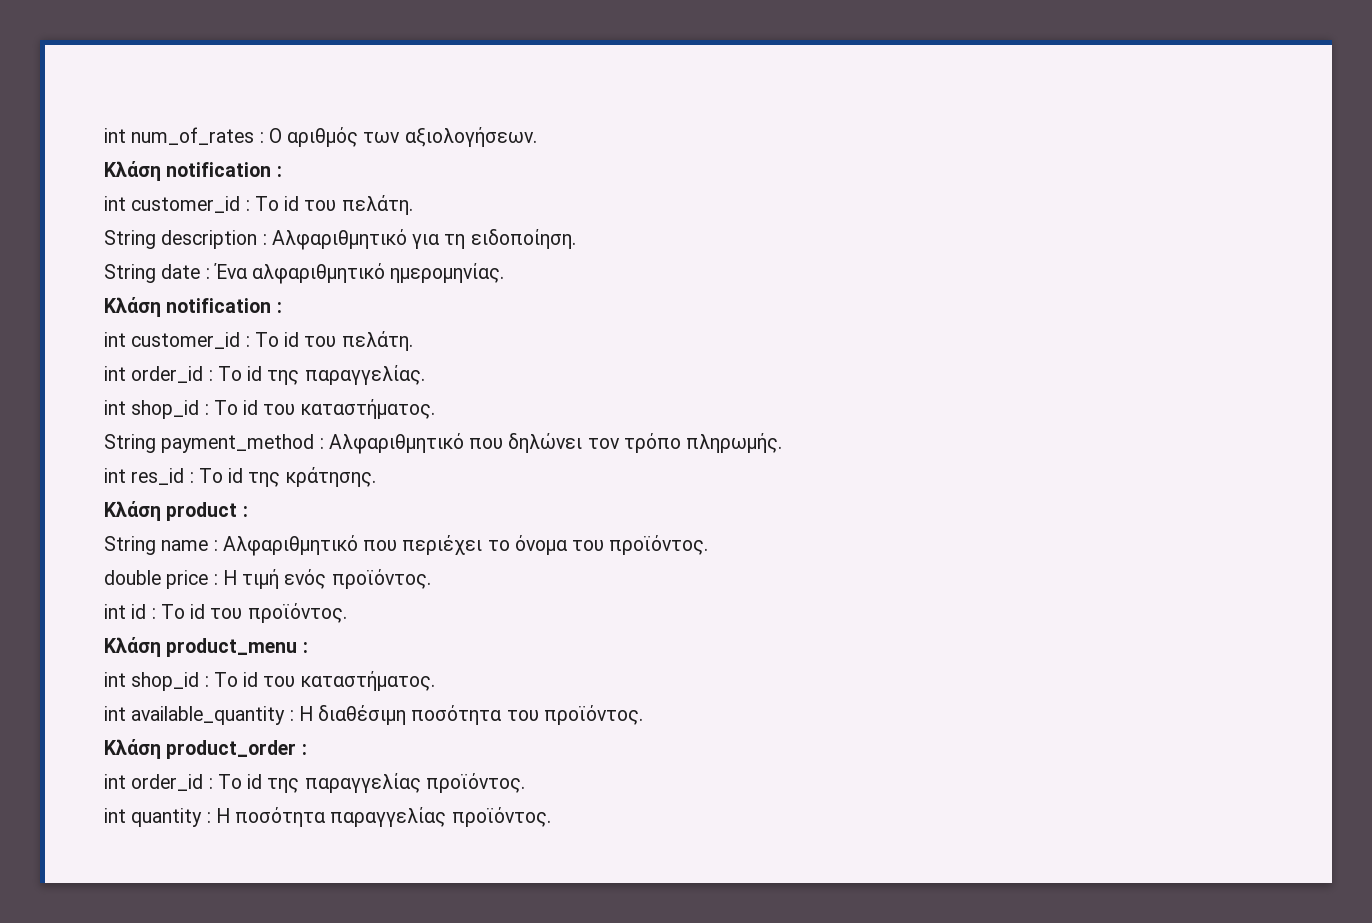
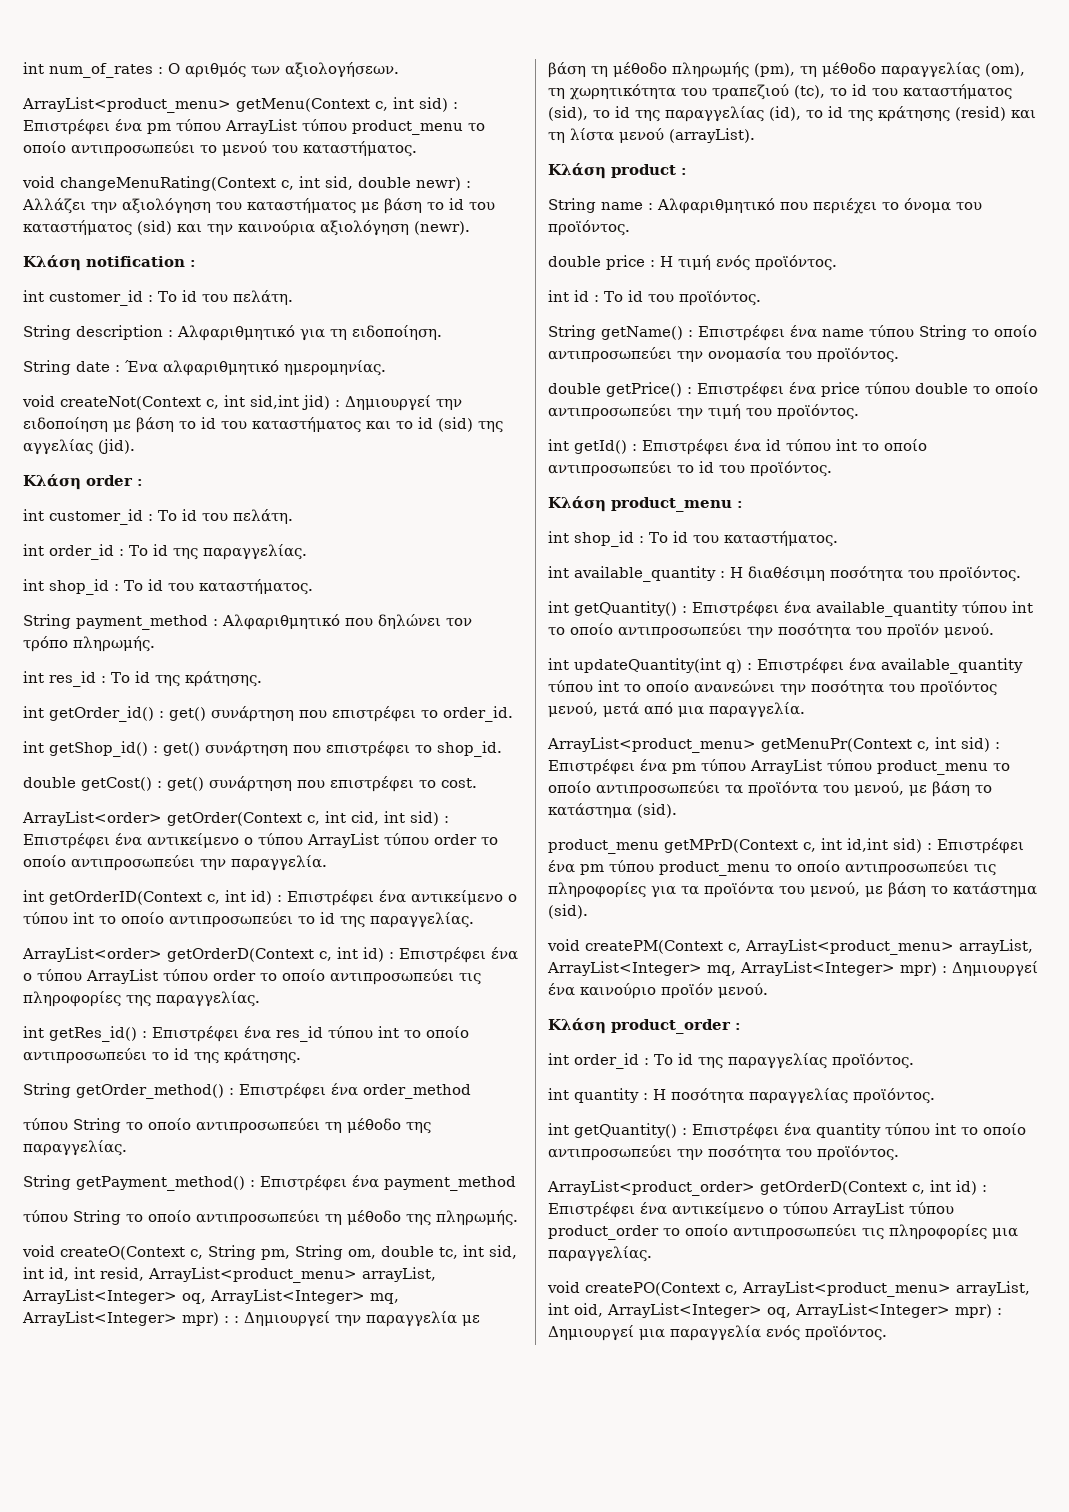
+ ArrayList<product_menu> getMenu(Context c, int sid) : Επιστρέφει ένα pm τύπου ArrayList τύπου product_menu το οποίο αντιπροσωπεύει το μενού του καταστήματος.
+ void changeMenuRating(Context c, int sid, double newr) : Αλλάζει την αξιολόγηση του καταστήματος με βάση το id του καταστήματος (sid) και την καινούρια αξιολόγηση (newr).
  String date : Ένα αλφαριθμητικό ημερομηνίας.
- Κλάση notification :
+ void createNot(Context c, int sid,int jid) : Δημιουργεί την ειδοποίηση με βάση το id του καταστήματος και το id (sid) της αγγελίας (jid).
+ Κλάση order :
+ int getOrder_id() : get() συνάρτηση που επιστρέφει το order_id.
+ int getShop_id() : get() συνάρτηση που επιστρέφει το shop_id.
+ double getCost() : get() συνάρτηση που επιστρέφει το cost.
+ ArrayList<order> getOrder(Context c, int cid, int sid) : Επιστρέφει ένα αντικείμενο o τύπου ArrayList τύπου order το οποίο αντιπροσωπεύει την παραγγελία.
+ int getOrderID(Context c, int id) : Επιστρέφει ένα αντικείμενο o τύπου int το οποίο αντιπροσωπεύει το id της παραγγελίας.
+ ArrayList<order> getOrderD(Context c, int id) : Επιστρέφει ένα o τύπου ArrayList τύπου order το οποίο αντιπροσωπεύει τις πληροφορίες της παραγγελίας.
+ int getRes_id() : Επιστρέφει ένα res_id τύπου int το οποίο αντιπροσωπεύει το id της κράτησης.
+ String getOrder_method() : Επιστρέφει ένα order_method
+ τύπου String το οποίο αντιπροσωπεύει τη μέθοδο της παραγγελίας.
+ String getPayment_method() : Επιστρέφει ένα payment_method
+ τύπου String το οποίο αντιπροσωπεύει τη μέθοδο της πληρωμής.
+ void createO(Context c, String pm, String om, double tc, int sid, int id, int resid, ArrayList<product_menu> arrayList, ArrayList<Integer> oq, ArrayList<Integer> mq, ArrayList<Integer> mpr) : : Δημιουργεί την παραγγελία με βάση τη μέθοδο πληρωμής (pm), τη μέθοδο παραγγελίας (om), τη χωρητικότητα του τραπεζιού (tc), το id του καταστήματος (sid), το id της παραγγελίας (id), το id της κράτησης (resid) και τη λίστα μενού (arrayList).
+ String getName() : Επιστρέφει ένα name τύπου String το οποίο αντιπροσωπεύει την ονομασία του προϊόντος.
+ double getPrice() : Επιστρέφει ένα price τύπου double το οποίο αντιπροσωπεύει την τιμή του προϊόντος.
+ int getId() : Επιστρέφει ένα id τύπου int το οποίο αντιπροσωπεύει το id του προϊόντος.
+ int getQuantity() : Επιστρέφει ένα available_quantity τύπου int το οποίο αντιπροσωπεύει την ποσότητα του προϊόν μενού.
+ int updateQuantity(int q) : Επιστρέφει ένα available_quantity τύπου int το οποίο ανανεώνει την ποσότητα του προϊόντος μενού, μετά από μια παραγγελία.
+ ArrayList<product_menu> getMenuPr(Context c, int sid) : Επιστρέφει ένα pm τύπου ArrayList τύπου product_menu το οποίο αντιπροσωπεύει τα προϊόντα του μενού, με βάση το κατάστημα (sid).
+ product_menu getMPrD(Context c, int id,int sid) : Επιστρέφει ένα pm τύπου product_menu το οποίο αντιπροσωπεύει τις πληροφορίες για τα προϊόντα του μενού, με βάση το κατάστημα (sid).
+ void createPM(Context c, ArrayList<product_menu> arrayList, ArrayList<Integer> mq, ArrayList<Integer> mpr) : Δημιουργεί ένα καινούριο προϊόν μενού.
+ int getQuantity() : Επιστρέφει ένα quantity τύπου int το οποίο αντιπροσωπεύει την ποσότητα του προϊόντος.
+ ArrayList<product_order> getOrderD(Context c, int id) : Επιστρέφει ένα αντικείμενο o τύπου ArrayList τύπου product_order το οποίο αντιπροσωπεύει τις πληροφορίες μια παραγγελίας.
+ void createPO(Context c, ArrayList<product_menu> arrayList, int oid, ArrayList<Integer> oq, ArrayList<Integer> mpr) : Δημιουργεί μια παραγγελία ενός προϊόντος.

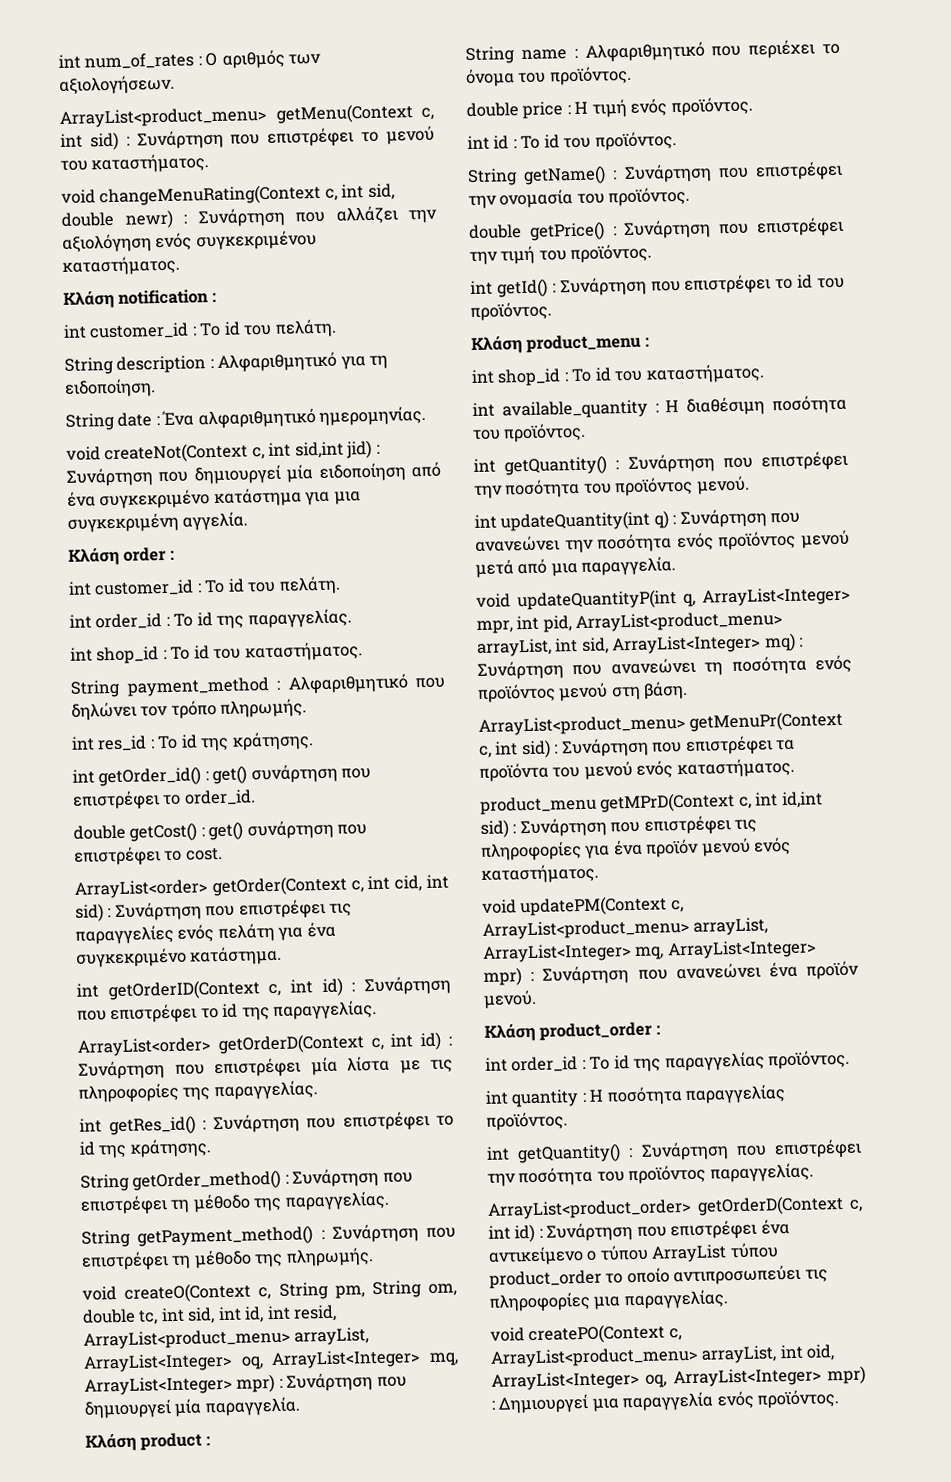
- ArrayList<product_menu> getMenu(Context c, int sid) : Επιστρέφει ένα pm τύπου ArrayList τύπου product_menu το οποίο αντιπροσωπεύει το μενού του καταστήματος.
+ ArrayList<product_menu> getMenu(Context c, int sid) : Συνάρτηση που επιστρέφει το μενού του καταστήματος.
- void changeMenuRating(Context c, int sid, double newr) : Αλλάζει την αξιολόγηση του καταστήματος με βάση το id του καταστήματος (sid) και την καινούρια αξιολόγηση (newr).
+ void changeMenuRating(Context c, int sid, double newr) : Συνάρτηση που αλλάζει την αξιολόγηση ενός συγκεκριμένου καταστήματος.
- void createNot(Context c, int sid,int jid) : Δημιουργεί την ειδοποίηση με βάση το id του καταστήματος και το id (sid) της αγγελίας (jid).
+ void createNot(Context c, int sid,int jid) : Συνάρτηση που δημιουργεί μία ειδοποίηση από ένα συγκεκριμένο κατάστημα για μια συγκεκριμένη αγγελία.
- int getShop_id() : get() συνάρτηση που επιστρέφει το shop_id.
- ArrayList<order> getOrder(Context c, int cid, int sid) : Επιστρέφει ένα αντικείμενο o τύπου ArrayList τύπου order το οποίο αντιπροσωπεύει την παραγγελία.
+ ArrayList<order> getOrder(Context c, int cid, int sid) : Συνάρτηση που επιστρέφει τις παραγγελίες ενός πελάτη για ένα συγκεκριμένο κατάστημα.
- int getOrderID(Context c, int id) : Επιστρέφει ένα αντικείμενο o τύπου int το οποίο αντιπροσωπεύει το id της παραγγελίας.
+ int getOrderID(Context c, int id) : Συνάρτηση που επιστρέφει το id της παραγγελίας.
- ArrayList<order> getOrderD(Context c, int id) : Επιστρέφει ένα o τύπου ArrayList τύπου order το οποίο αντιπροσωπεύει τις πληροφορίες της παραγγελίας.
+ ArrayList<order> getOrderD(Context c, int id) : Συνάρτηση που επιστρέφει μία λίστα με τις πληροφορίες της παραγγελίας.
- int getRes_id() : Επιστρέφει ένα res_id τύπου int το οποίο αντιπροσωπεύει το id της κράτησης.
+ int getRes_id() : Συνάρτηση που επιστρέφει το id της κράτησης.
- String getOrder_method() : Επιστρέφει ένα order_method
- τύπου String το οποίο αντιπροσωπεύει τη μέθοδο της παραγγελίας.
+ String getOrder_method() : Συνάρτηση που επιστρέφει τη μέθοδο της παραγγελίας.
- String getPayment_method() : Επιστρέφει ένα payment_method
- τύπου String το οποίο αντιπροσωπεύει τη μέθοδο της πληρωμής.
+ String getPayment_method() : Συνάρτηση που επιστρέφει τη μέθοδο της πληρωμής.
- void createO(Context c, String pm, String om, double tc, int sid, int id, int resid, ArrayList<product_menu> arrayList, ArrayList<Integer> oq, ArrayList<Integer> mq, ArrayList<Integer> mpr) : : Δημιουργεί την παραγγελία με βάση τη μέθοδο πληρωμής (pm), τη μέθοδο παραγγελίας (om), τη χωρητικότητα του τραπεζιού (tc), το id του καταστήματος (sid), το id της παραγγελίας (id), το id της κράτησης (resid) και τη λίστα μενού (arrayList).
+ void createO(Context c, String pm, String om, double tc, int sid, int id, int resid, ArrayList<product_menu> arrayList, ArrayList<Integer> oq, ArrayList<Integer> mq, ArrayList<Integer> mpr) : Συνάρτηση που δημιουργεί μία παραγγελία.
- String getName() : Επιστρέφει ένα name τύπου String το οποίο αντιπροσωπεύει την ονομασία του προϊόντος.
+ String getName() : Συνάρτηση που επιστρέφει την ονομασία του προϊόντος.
- double getPrice() : Επιστρέφει ένα price τύπου double το οποίο αντιπροσωπεύει την τιμή του προϊόντος.
+ double getPrice() : Συνάρτηση που επιστρέφει την τιμή του προϊόντος.
- int getId() : Επιστρέφει ένα id τύπου int το οποίο αντιπροσωπεύει το id του προϊόντος.
+ int getId() : Συνάρτηση που επιστρέφει το id του προϊόντος.
- int getQuantity() : Επιστρέφει ένα available_quantity τύπου int το οποίο αντιπροσωπεύει την ποσότητα του προϊόν μενού.
+ int getQuantity() : Συνάρτηση που επιστρέφει την ποσότητα του προϊόντος μενού.
- int updateQuantity(int q) : Επιστρέφει ένα available_quantity τύπου int το οποίο ανανεώνει την ποσότητα του προϊόντος μενού, μετά από μια παραγγελία.
+ int updateQuantity(int q) : Συνάρτηση που ανανεώνει την ποσότητα ενός προϊόντος μενού μετά από μια παραγγελία.
+ void updateQuantityP(int q, ArrayList<Integer> mpr, int pid, ArrayList<product_menu> arrayList, int sid, ArrayList<Integer> mq) : Συνάρτηση που ανανεώνει τη ποσότητα ενός προϊόντος μενού στη βάση.
- ArrayList<product_menu> getMenuPr(Context c, int sid) : Επιστρέφει ένα pm τύπου ArrayList τύπου product_menu το οποίο αντιπροσωπεύει τα προϊόντα του μενού, με βάση το κατάστημα (sid).
+ ArrayList<product_menu> getMenuPr(Context c, int sid) : Συνάρτηση που επιστρέφει τα προϊόντα του μενού ενός καταστήματος.
- product_menu getMPrD(Context c, int id,int sid) : Επιστρέφει ένα pm τύπου product_menu το οποίο αντιπροσωπεύει τις πληροφορίες για τα προϊόντα του μενού, με βάση το κατάστημα (sid).
- void createPM(Context c, ArrayList<product_menu> arrayList, ArrayList<Integer> mq, ArrayList<Integer> mpr) : Δημιουργεί ένα καινούριο προϊόν μενού.
+ product_menu getMPrD(Context c, int id,int sid) : Συνάρτηση που επιστρέφει τις πληροφορίες για ένα προϊόν μενού ενός καταστήματος.
+ void updatePM(Context c, ArrayList<product_menu> arrayList, ArrayList<Integer> mq, ArrayList<Integer> mpr) : Συνάρτηση που ανανεώνει ένα προϊόν μενού.
- int getQuantity() : Επιστρέφει ένα quantity τύπου int το οποίο αντιπροσωπεύει την ποσότητα του προϊόντος.
+ int getQuantity() : Συνάρτηση που επιστρέφει την ποσότητα του προϊόντος παραγγελίας.
- ArrayList<product_order> getOrderD(Context c, int id) : Επιστρέφει ένα αντικείμενο o τύπου ArrayList τύπου product_order το οποίο αντιπροσωπεύει τις πληροφορίες μια παραγγελίας.
+ ArrayList<product_order> getOrderD(Context c, int id) : Συνάρτηση που επιστρέφει ένα αντικείμενο o τύπου ArrayList τύπου product_order το οποίο αντιπροσωπεύει τις πληροφορίες μια παραγγελίας.

